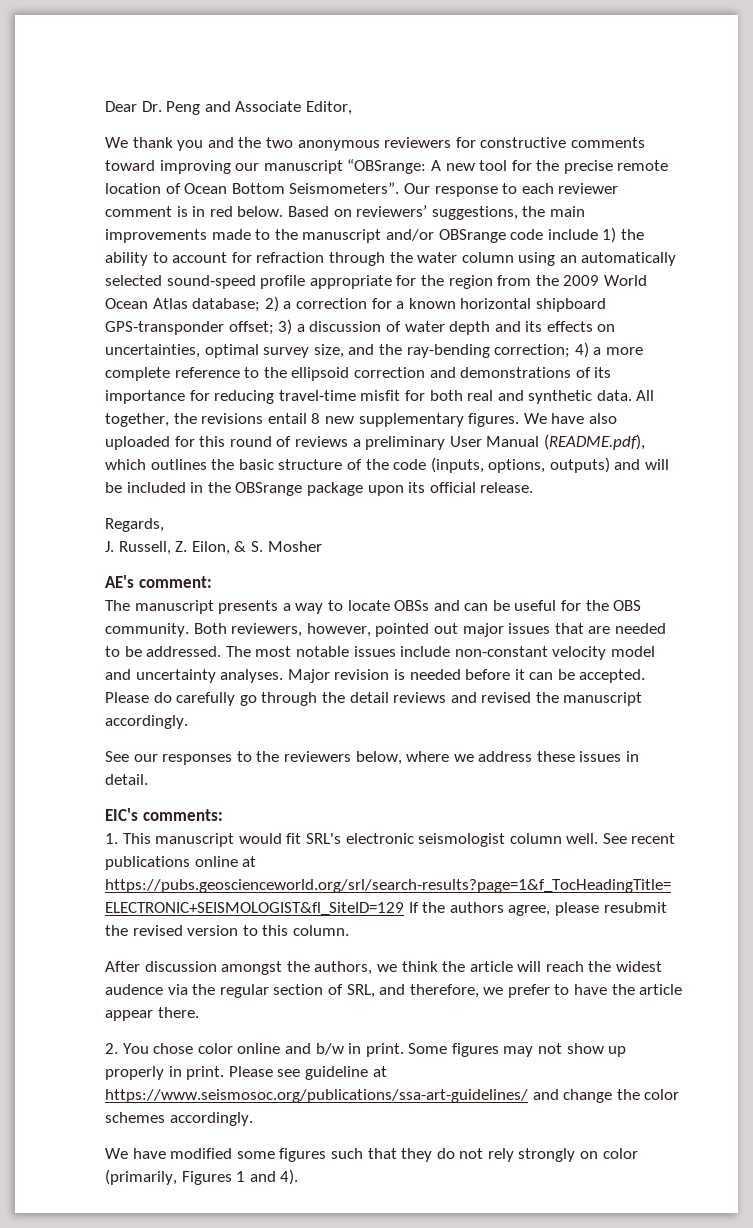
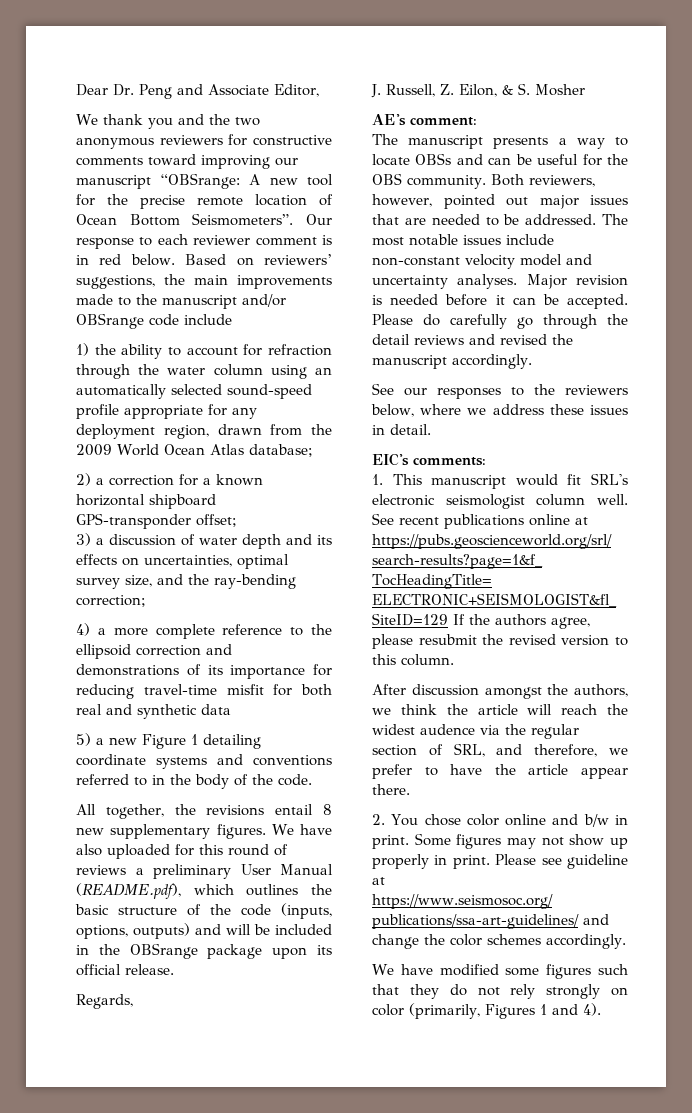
- Based on reviewers’ suggestions, the main improvements made to the manuscript and/or OBSrange code include 1) the ability to account for refraction through the water column using an automatically selected sound-speed profile appropriate for the region from the 2009 World Ocean Atlas database; 2) a correction for a known horizontal shipboard GPS-transponder offset; 3) a discussion of water depth and its effects on uncertainties, optimal survey size, and the ray-bending correction; 4) a more complete reference to the ellipsoid correction and demonstrations of its importance for reducing travel-time misfit for both real and synthetic data. All together, the revisions entail 8 new supplementary figures.
+ Based on reviewers’ suggestions, the main improvements made to the manuscript and/or OBSrange code include
+ 1) the ability to account for refraction through the water column using an automatically selected sound-speed profile appropriate for any deployment region, drawn from the 2009 World Ocean Atlas database;
+ 2) a correction for a known horizontal shipboard GPS-transponder offset;
+ 3) a discussion of water depth and its effects on uncertainties, optimal survey size, and the ray-bending correction;
+ 4) a more complete reference to the ellipsoid correction and demonstrations of its importance for reducing travel-time misfit for both real and synthetic data
+ 5) a new Figure 1 detailing coordinate systems and conventions referred to in the body of the code.
+ All together, the revisions entail 8 new supplementary figures.

